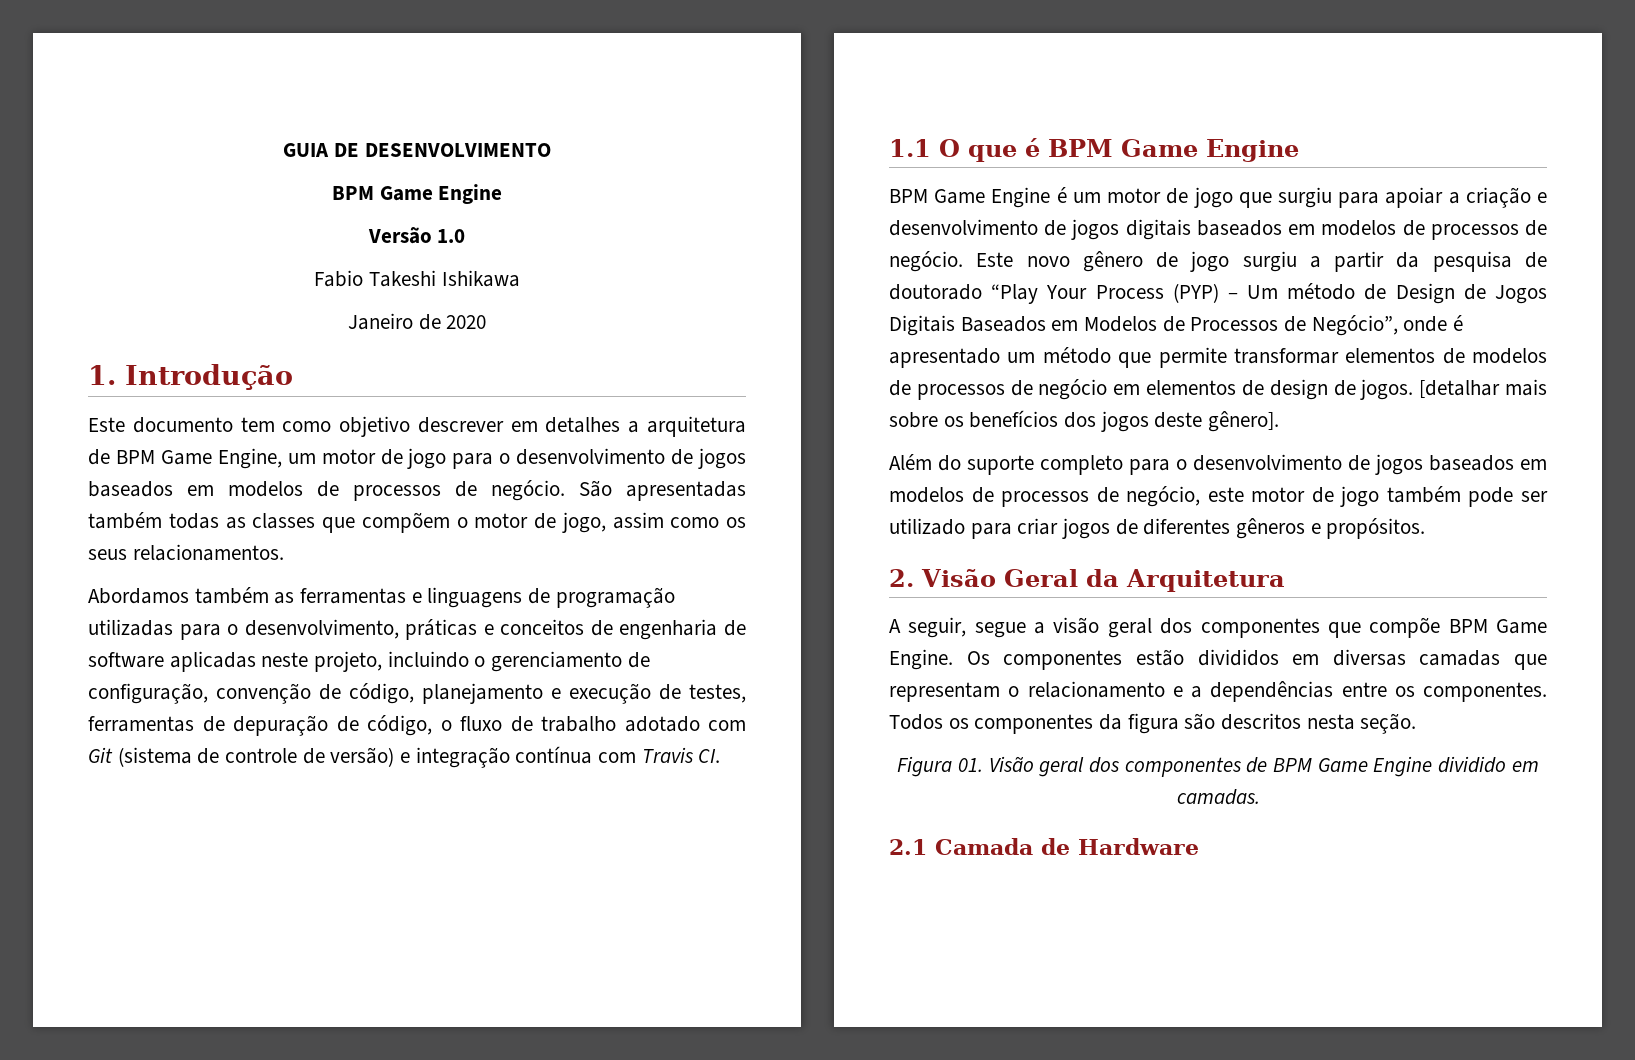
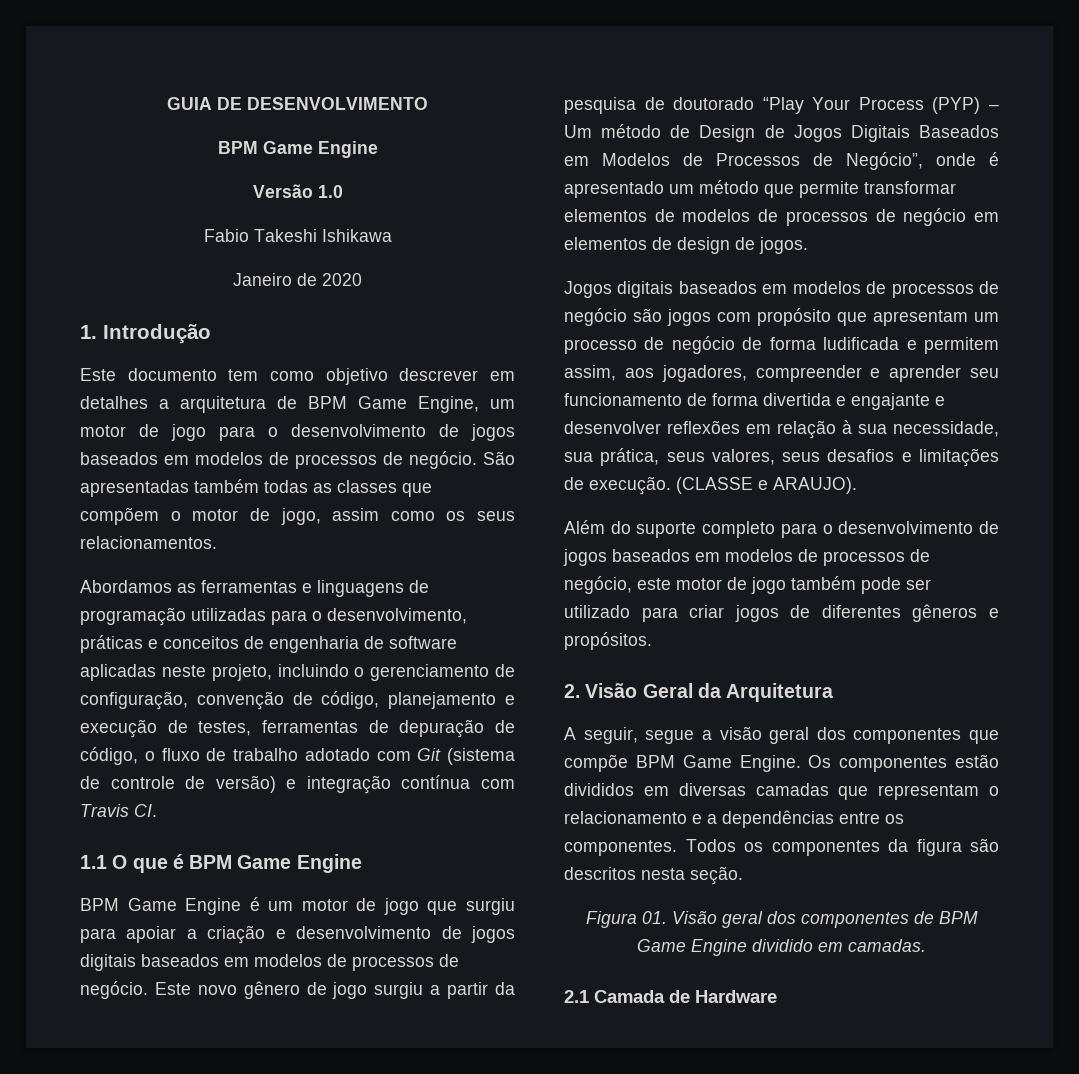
- Abordamos também as ferramentas e linguagens de programação utilizadas para o desenvolvimento, práticas e conceitos de engenharia de software aplicadas neste projeto, incluindo o gerenciamento de configuração, convenção de código, planejamento e execução de testes, ferramentas de depuração de código, o fluxo de trabalho adotado com Git (sistema de controle de versão) e integração contínua com Travis CI.
+ Abordamos as ferramentas e linguagens de programação utilizadas para o desenvolvimento, práticas e conceitos de engenharia de software aplicadas neste projeto, incluindo o gerenciamento de configuração, convenção de código, planejamento e execução de testes, ferramentas de depuração de código, o fluxo de trabalho adotado com Git (sistema de controle de versão) e integração contínua com Travis CI.
- Este novo gênero de jogo surgiu a partir da pesquisa de doutorado “Play Your Process (PYP) – Um método de Design de Jogos Digitais Baseados em Modelos de Processos de Negócio”, onde é apresentado um método que permite transformar elementos de modelos de processos de negócio em elementos de design de jogos. [detalhar mais sobre os benefícios dos jogos deste gênero].
+ Este novo gênero de jogo surgiu a partir da pesquisa de doutorado “Play Your Process (PYP) – Um método de Design de Jogos Digitais Baseados em Modelos de Processos de Negócio”, onde é apresentado um método que permite transformar elementos de modelos de processos de negócio em elementos de design de jogos.
+ Jogos digitais baseados em modelos de processos de negócio são jogos com propósito que apresentam um processo de negócio de forma ludificada e permitem assim, aos jogadores, compreender e aprender seu funcionamento de forma divertida e engajante e desenvolver reflexões em relação à sua necessidade, sua prática, seus valores, seus desafios e limitações de execução. (CLASSE e ARAUJO).

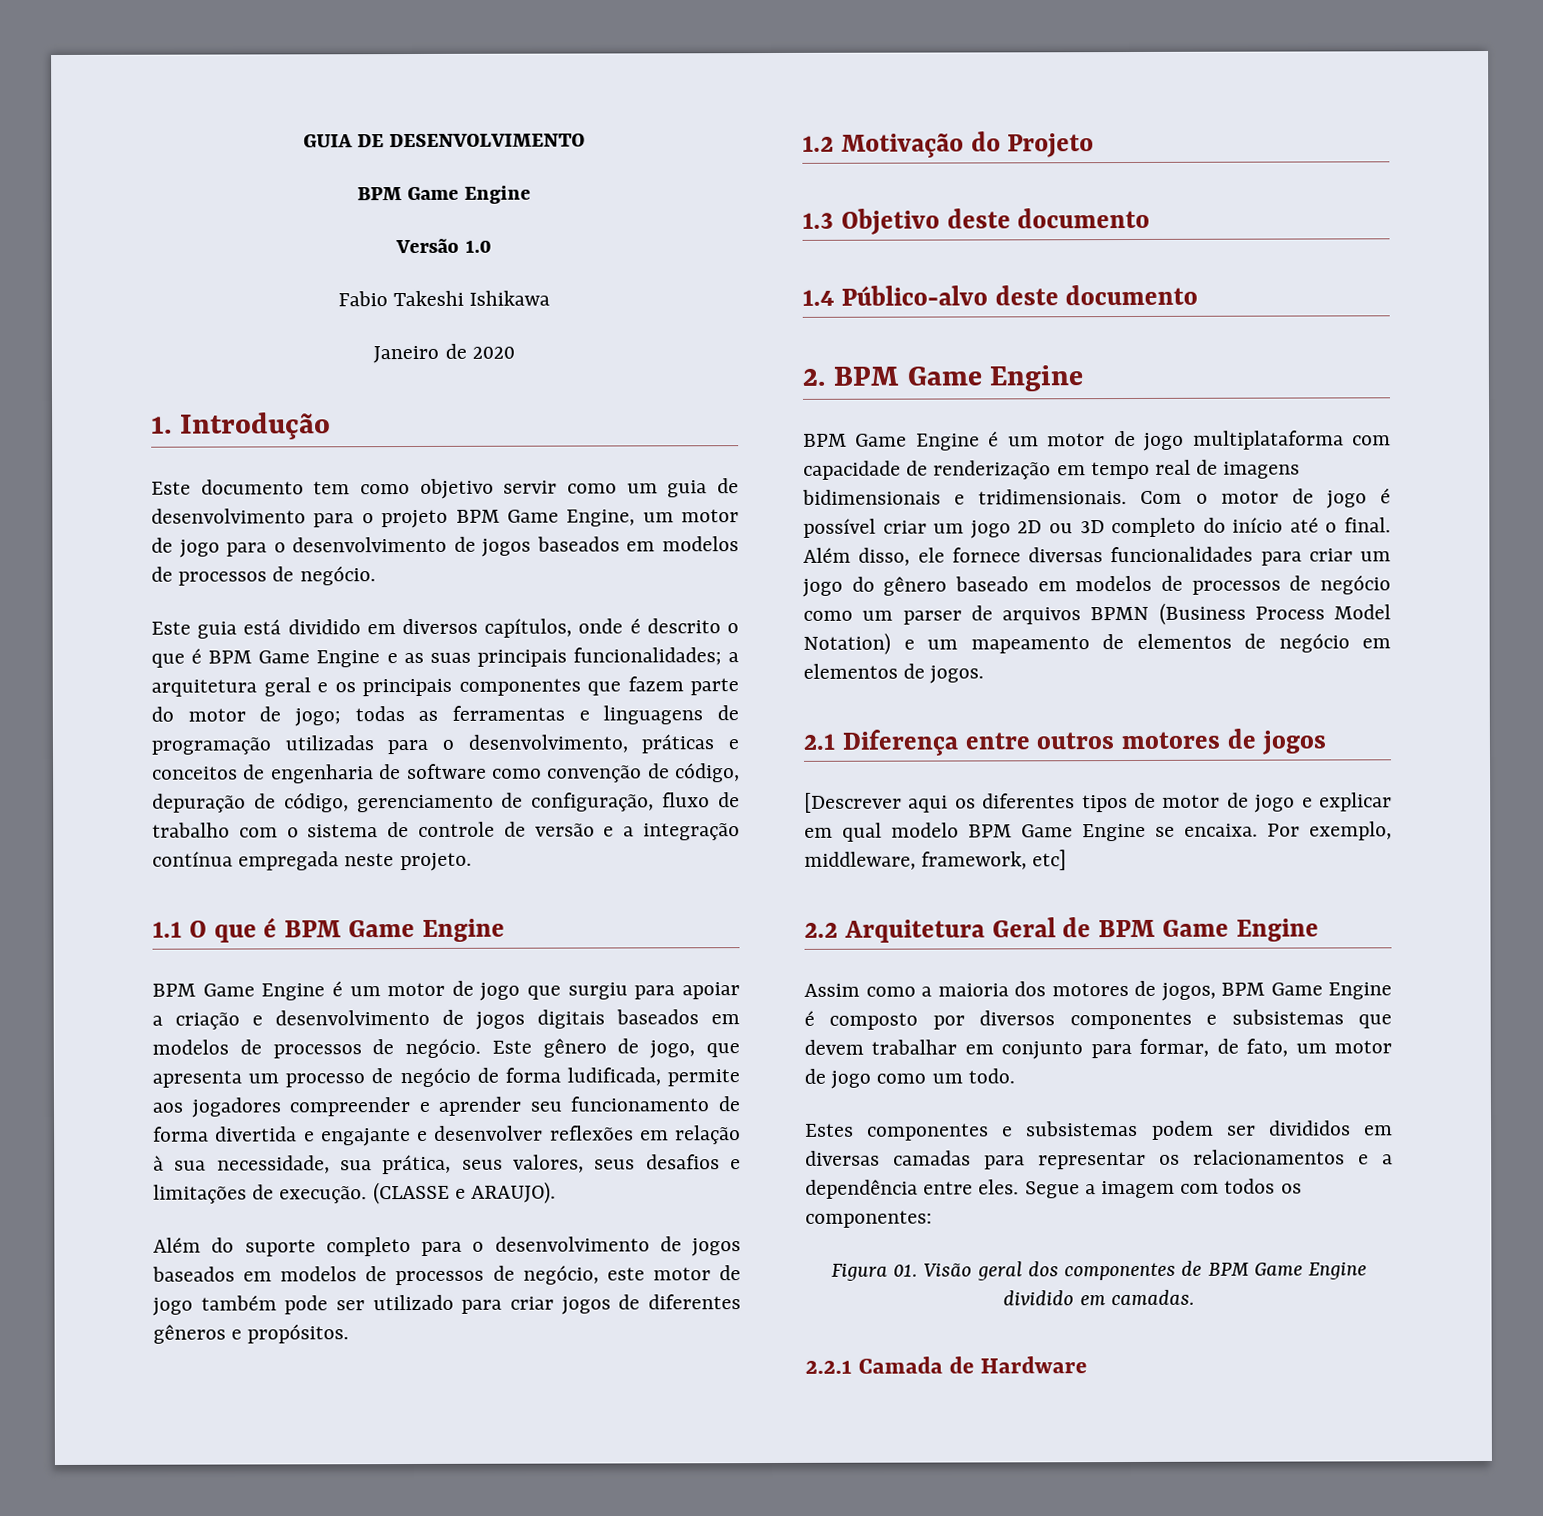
- Este documento tem como objetivo descrever em detalhes a arquitetura de BPM Game Engine, um motor de jogo para o desenvolvimento de jogos baseados em modelos de processos de negócio. São apresentadas também todas as classes que compõem o motor de jogo, assim como os seus relacionamentos.
- Abordamos as ferramentas e linguagens de programação utilizadas para o desenvolvimento, práticas e conceitos de engenharia de software aplicadas neste projeto, incluindo o gerenciamento de configuração, convenção de código, planejamento e execução de testes, ferramentas de depuração de código, o fluxo de trabalho adotado com Git (sistema de controle de versão) e integração contínua com Travis CI.
+ Este documento tem como objetivo servir como um guia de desenvolvimento para o projeto BPM Game Engine, um motor de jogo para o desenvolvimento de jogos baseados em modelos de processos de negócio.
+ Este guia está dividido em diversos capítulos, onde é descrito o que é BPM Game Engine e as suas principais funcionalidades; a arquitetura geral e os principais componentes que fazem parte do motor de jogo; todas as ferramentas e linguagens de programação utilizadas para o desenvolvimento, práticas e conceitos de engenharia de software como convenção de código, depuração de código, gerenciamento de configuração, fluxo de trabalho com o sistema de controle de versão e a integração contínua empregada neste projeto.
- Este novo gênero de jogo surgiu a partir da pesquisa de doutorado “Play Your Process (PYP) – Um método de Design de Jogos Digitais Baseados em Modelos de Processos de Negócio”, onde é apresentado um método que permite transformar elementos de modelos de processos de negócio em elementos de design de jogos.
- Jogos digitais baseados em modelos de processos de negócio são jogos com propósito que apresentam um processo de negócio de forma ludificada e permitem assim, aos jogadores, compreender e aprender seu funcionamento de forma divertida e engajante e desenvolver reflexões em relação à sua necessidade, sua prática, seus valores, seus desafios e limitações de execução.
+ Este gênero de jogo, que apresenta um processo de negócio de forma ludificada, permite aos jogadores compreender e aprender seu funcionamento de forma divertida e engajante e desenvolver reflexões em relação à sua necessidade, sua prática, seus valores, seus desafios e limitações de execução.
- 2. Visão Geral da Arquitetura
- A seguir, segue a visão geral dos componentes que compõe BPM Game Engine. Os componentes estão divididos em diversas camadas que representam o relacionamento e a dependências entre os componentes. Todos os componentes da figura são descritos nesta seção.
+ 1.2 Motivação do Projeto
+ 1.3 Objetivo deste documento
+ 1.4 Público-alvo deste documento
+ 2. BPM Game Engine
+ BPM Game Engine é um motor de jogo multiplataforma com capacidade de renderização em tempo real de imagens bidimensionais e tridimensionais. Com o motor de jogo é possível criar um jogo 2D ou 3D completo do início até o final. Além disso, ele fornece diversas funcionalidades para criar um jogo do gênero baseado em modelos de processos de negócio como um parser de arquivos BPMN (Business Process Model Notation) e um mapeamento de elementos de negócio em elementos de jogos.
+ 2.1 Diferença entre outros motores de jogos
+ [Descrever aqui os diferentes tipos de motor de jogo e explicar em qual modelo BPM Game Engine se encaixa. Por exemplo, middleware, framework, etc]
+ 2.2 Arquitetura Geral de BPM Game Engine
+ Assim como a maioria dos motores de jogos, BPM Game Engine é composto por diversos componentes e subsistemas que devem trabalhar em conjunto para formar, de fato, um motor de jogo como um todo.
+ Estes componentes e subsistemas podem ser divididos em diversas camadas para representar os relacionamentos e a dependência entre eles. Segue a imagem com todos os componentes:
- 2.1 Camada de Hardware
+ 2.2.1 Camada de Hardware

